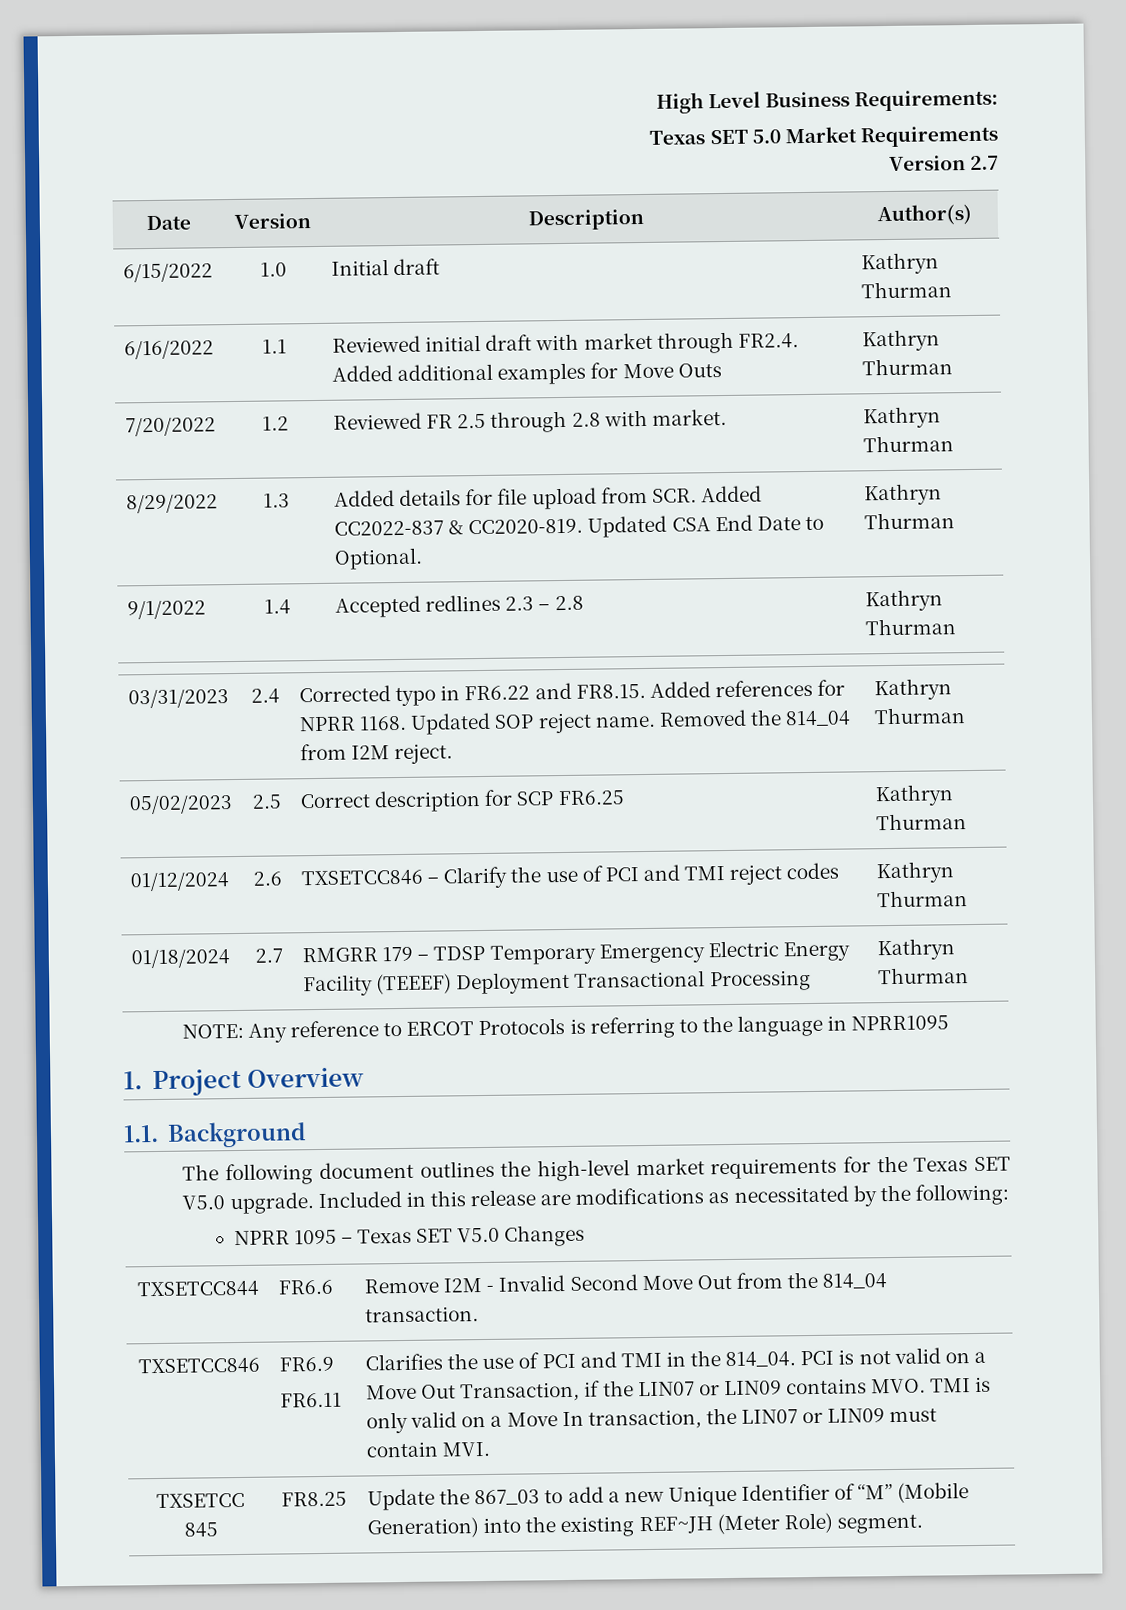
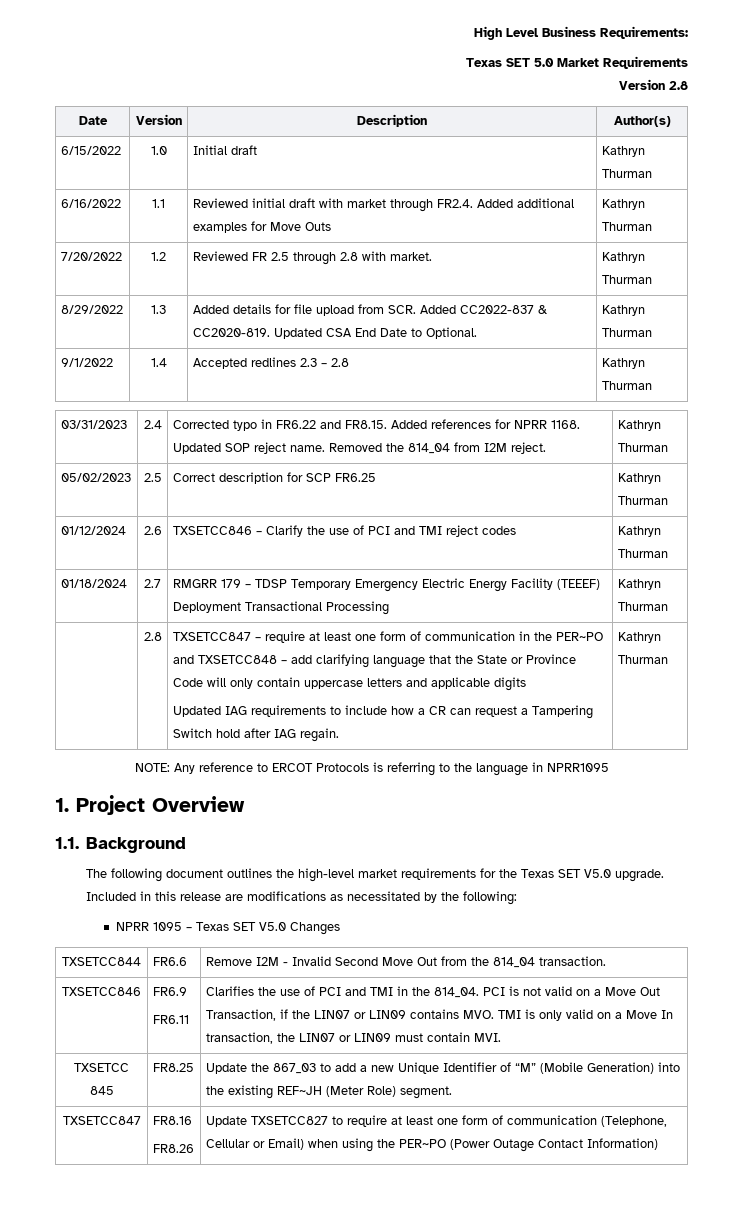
- Version 2.7
+ Version 2.8
+ 2.8 | TXSETCC847 – require at least one form of communication in the PER~PO and TXSETCC848 – add clarifying language that the State or Province Code will only contain uppercase letters and applicable digits
+ Updated IAG requirements to include how a CR can request a Tampering Switch hold after IAG regain. | Kathryn Thurman
+ TXSETCC847 | FR8.16
+ FR8.26 | Update TXSETCC827 to require at least one form of communication (Telephone, Cellular or Email) when using the PER~PO (Power Outage Contact Information)

